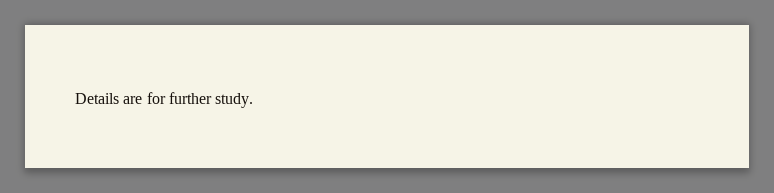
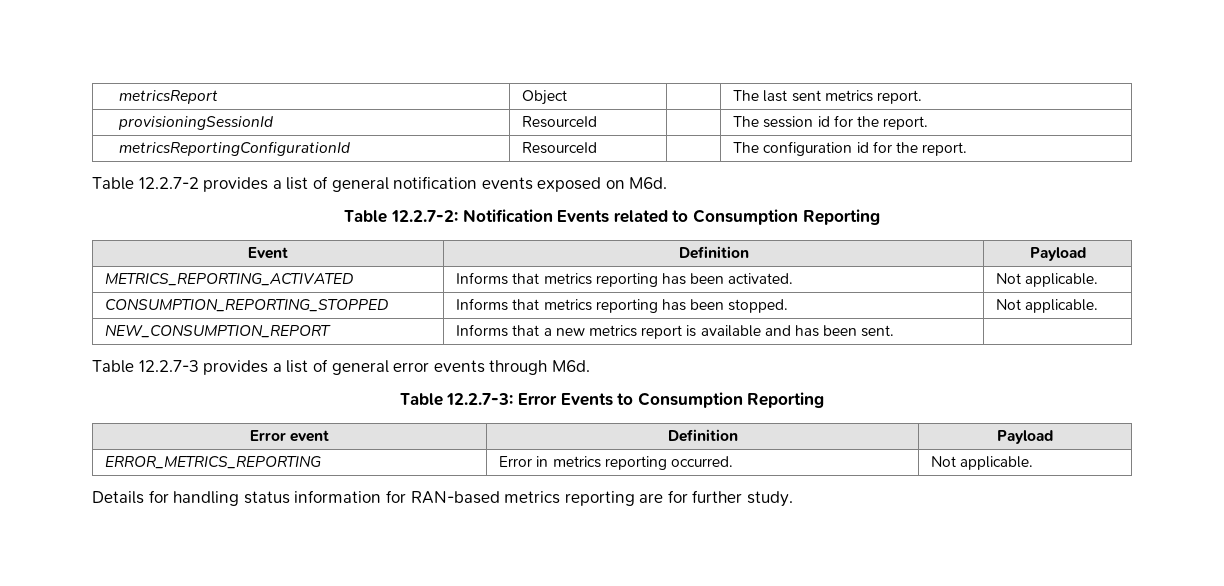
- Details are for further study.
+ metricsReport | Object | | The last sent metrics report.
+ provisioningSessionId | ResourceId | | The session id for the report.
+ metricsReportingConfigurationId | ResourceId | | The configuration id for the report.
+ Table 12.2.7-2 provides a list of general notification events exposed on M6d.
+ Table 12.2.7-2: Notification Events related to Consumption Reporting
+ Event | Definition | Payload
+ METRICS_REPORTING_ACTIVATED | Informs that metrics reporting has been activated. | Not applicable.
+ CONSUMPTION_REPORTING_STOPPED | Informs that metrics reporting has been stopped. | Not applicable.
+ NEW_CONSUMPTION_REPORT | Informs that a new metrics report is available and has been sent. |
+ Table 12.2.7-3 provides a list of general error events through M6d.
+ Table 12.2.7-3: Error Events to Consumption Reporting
+ Error event | Definition | Payload
+ ERROR_METRICS_REPORTING | Error in metrics reporting occurred. | Not applicable.
+ Details for handling status information for RAN-based metrics reporting are for further study.

